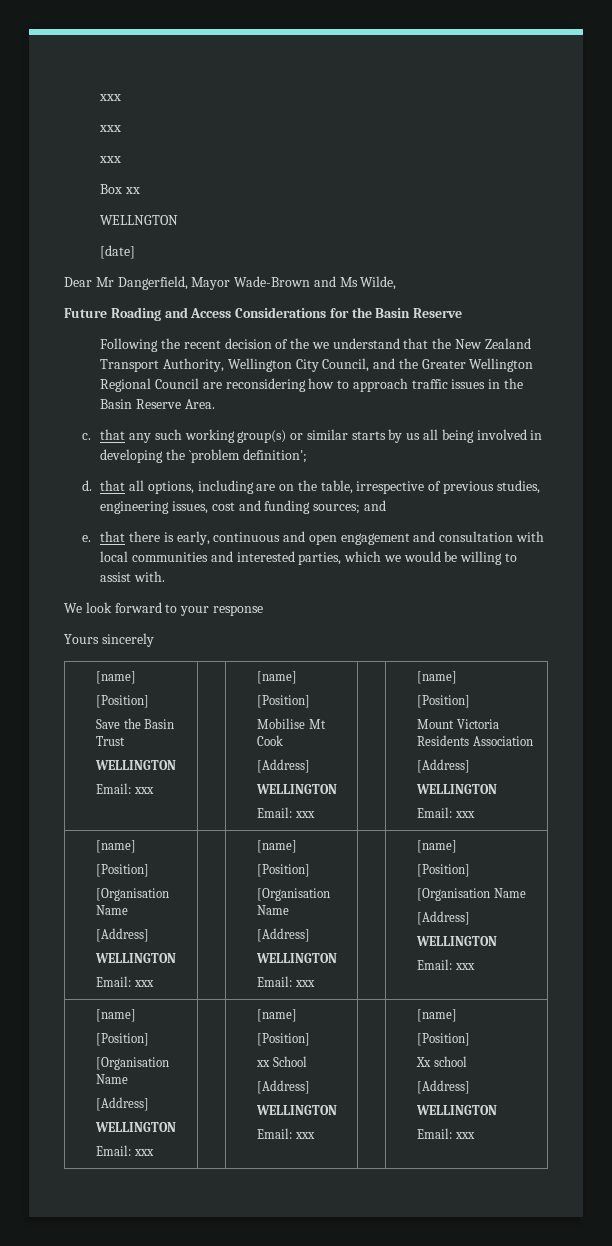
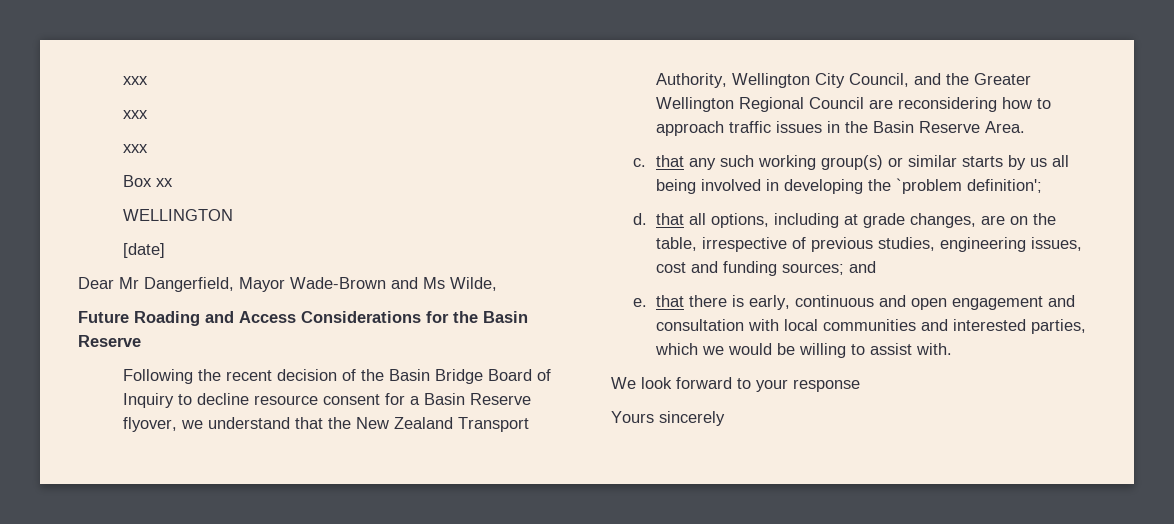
- WELLNGTON
+ WELLINGTON
- Following the recent decision of the we understand that the New Zealand Transport Authority, Wellington City Council, and the Greater Wellington Regional Council are reconsidering how to approach traffic issues in the Basin Reserve Area.
+ Following the recent decision of the Basin Bridge Board of Inquiry to decline resource consent for a Basin Reserve flyover, we understand that the New Zealand Transport Authority, Wellington City Council, and the Greater Wellington Regional Council are reconsidering how to approach traffic issues in the Basin Reserve Area.
- d. that all options, including are on the table, irrespective of previous studies, engineering issues, cost and funding sources; and
+ d. that all options, including at grade changes, are on the table, irrespective of previous studies, engineering issues, cost and funding sources; and
  Yours sincerely
- [name]
- [Position]
- Save the Basin Trust
- WELLINGTON
- Email: xxx | | [name]
- [Position]
- Mobilise Mt Cook
- [Address]
- WELLINGTON
- Email: xxx | | [name]
- [Position]
- Mount Victoria Residents Association
- [Address]
- WELLINGTON
- Email: xxx
- [name]
- [Position]
- [Organisation Name
- [Address]
- WELLINGTON
- Email: xxx | | [name]
- [Position]
- [Organisation Name
- [Address]
- WELLINGTON
- Email: xxx | | [name]
- [Position]
- [Organisation Name
- [Address]
- WELLINGTON
- Email: xxx
- [name]
- [Position]
- [Organisation Name
- [Address]
- WELLINGTON
- Email: xxx | | [name]
- [Position]
- xx School
- [Address]
- WELLINGTON
- Email: xxx | | [name]
- [Position]
- Xx school
- [Address]
- WELLINGTON
- Email: xxx

